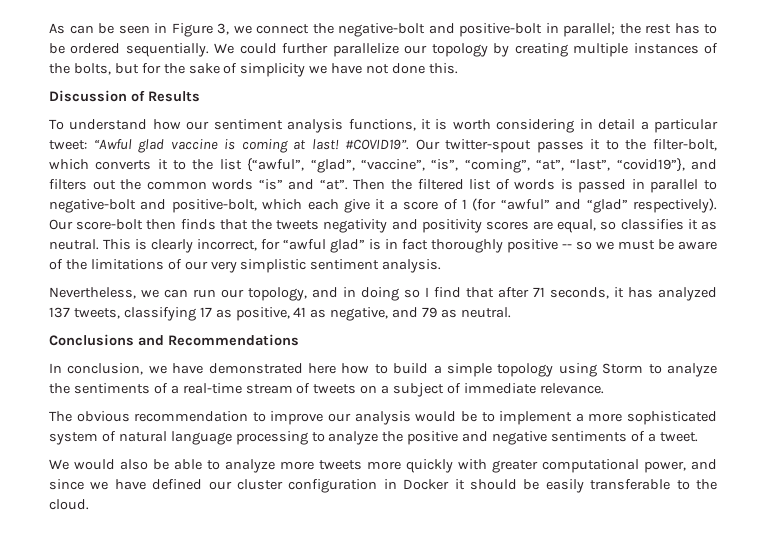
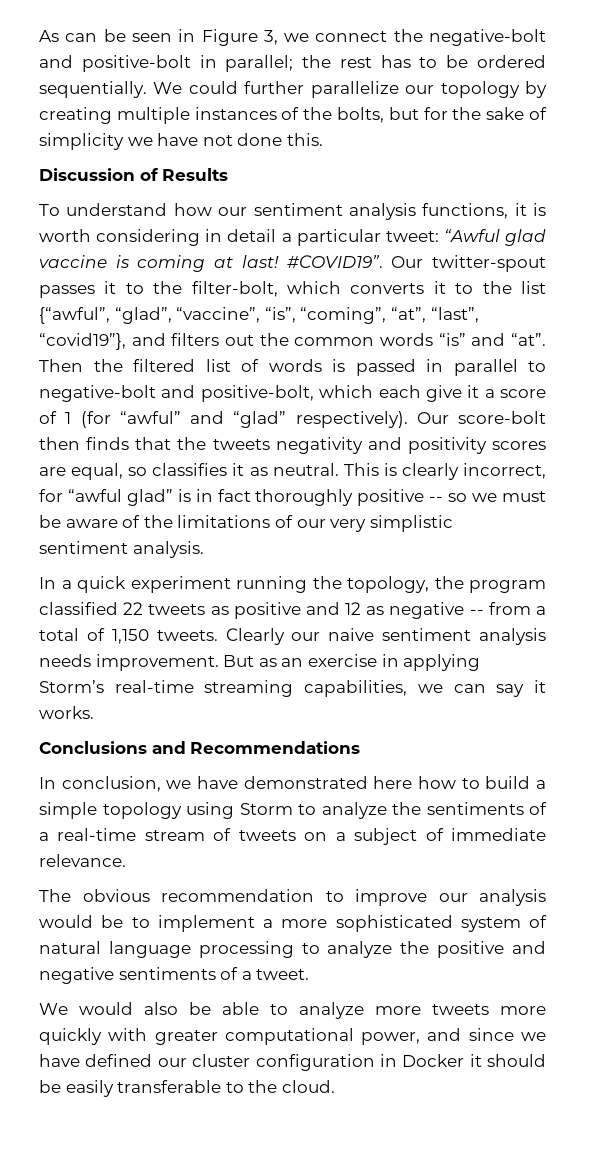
- Nevertheless, we can run our topology, and in doing so I find that after 71 seconds, it has analyzed 137 tweets, classifying 17 as positive, 41 as negative, and 79 as neutral.
+ In a quick experiment running the topology, the program classified 22 tweets as positive and 12 as negative -- from a total of 1,150 tweets. Clearly our naive sentiment analysis needs improvement. But as an exercise in applying Storm’s real-time streaming capabilities, we can say it works.

